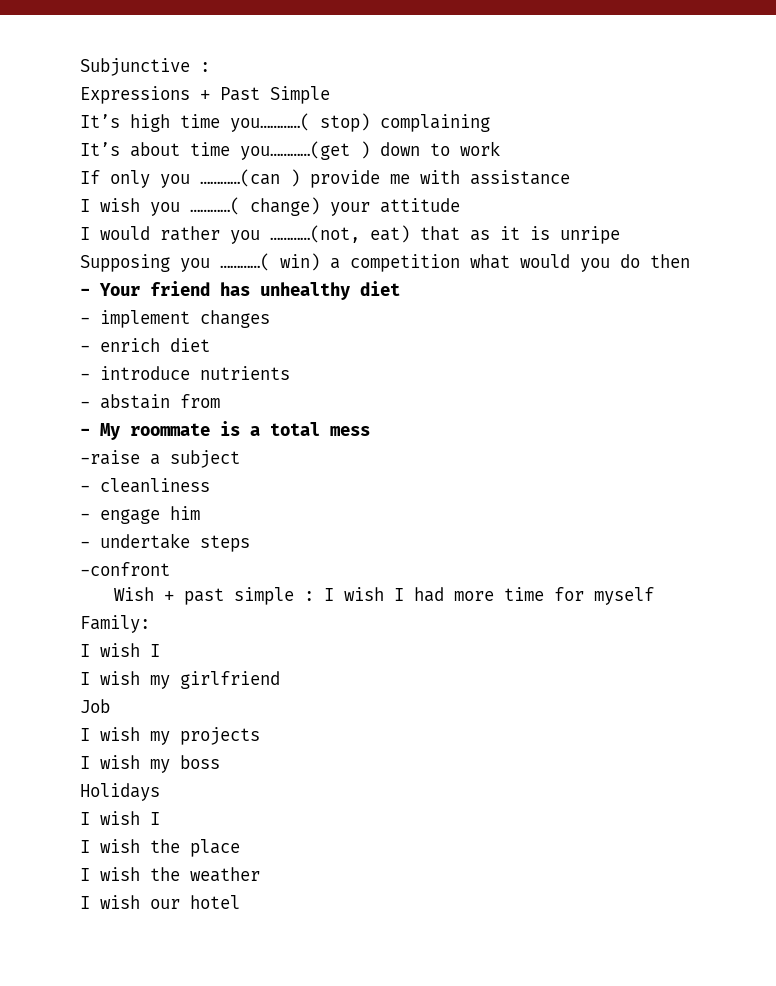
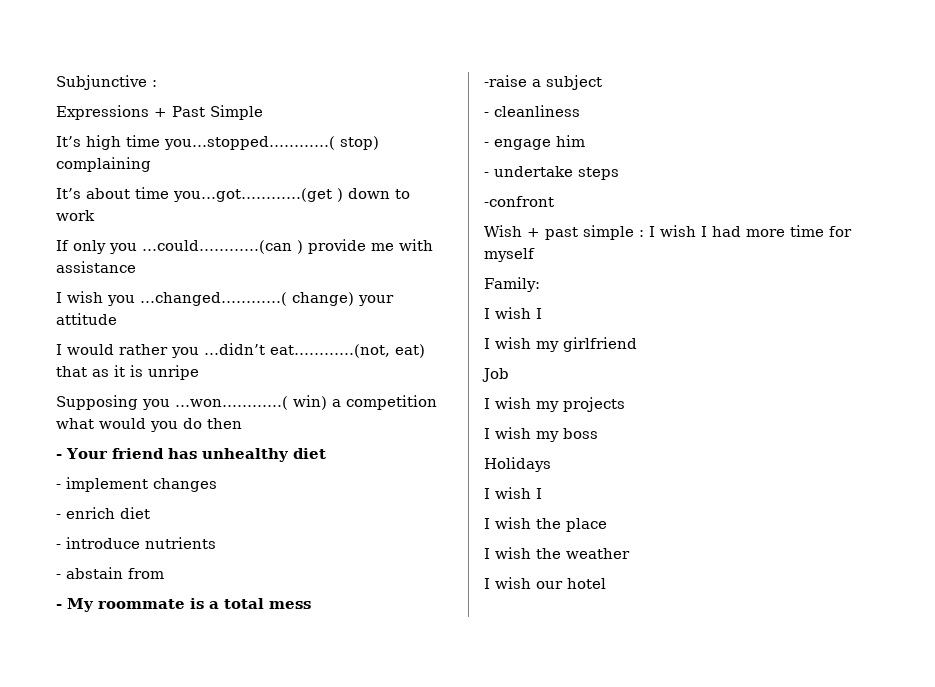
- It’s high time you…………( stop) complaining
+ It’s high time you…stopped…………( stop) complaining
- It’s about time you…………(get ) down to work
+ It’s about time you…got…………(get ) down to work
- If only you …………(can ) provide me with assistance
+ If only you …could…………(can ) provide me with assistance
- I wish you …………( change) your attitude
+ I wish you …changed…………( change) your attitude
- I would rather you …………(not, eat) that as it is unripe
+ I would rather you …didn’t eat…………(not, eat) that as it is unripe
- Supposing you …………( win) a competition what would you do then
+ Supposing you …won…………( win) a competition what would you do then

